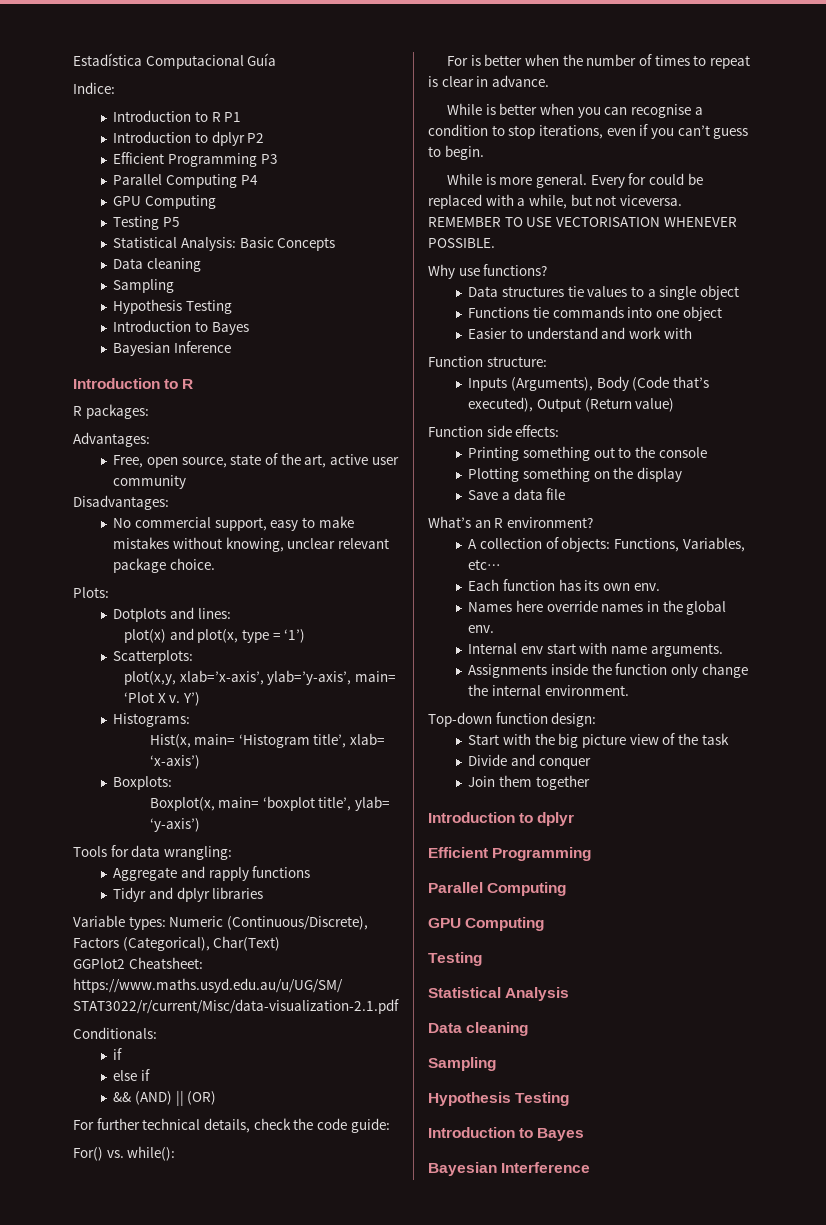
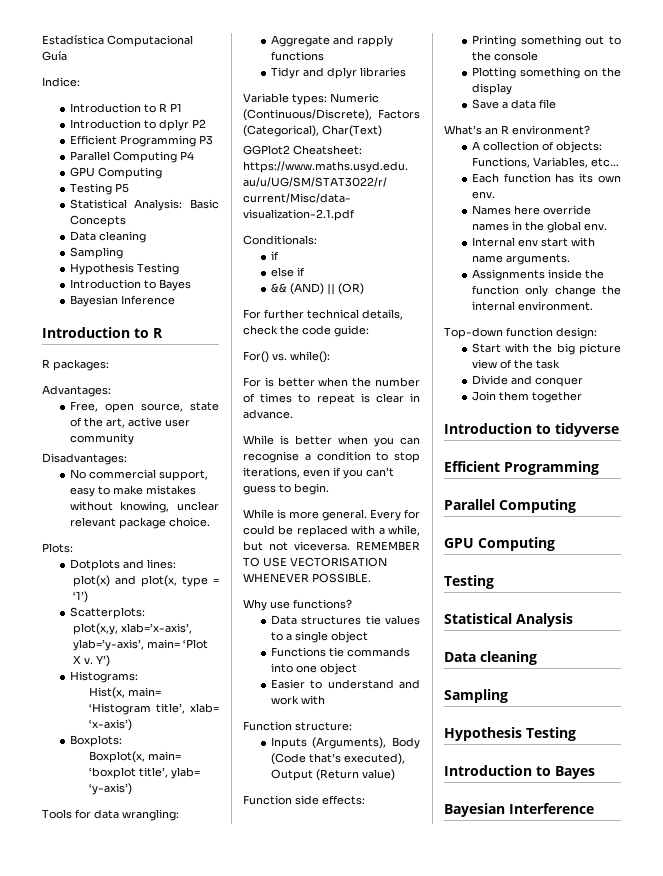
  Join them together
- Introduction to dplyr
+ Introduction to tidyverse

